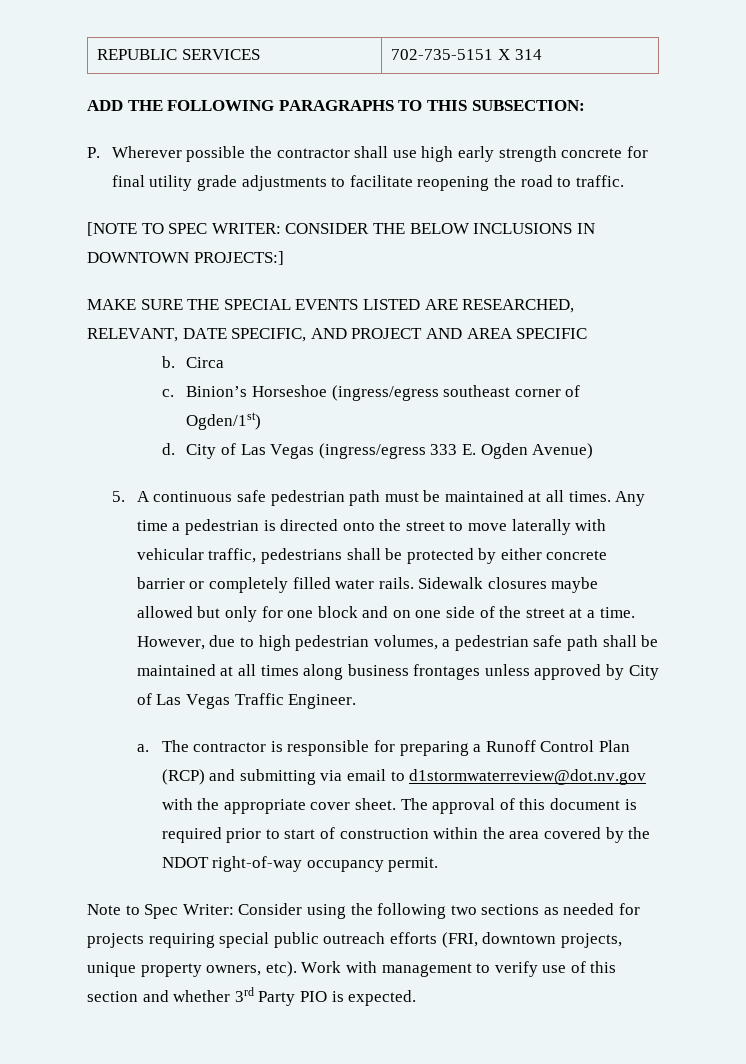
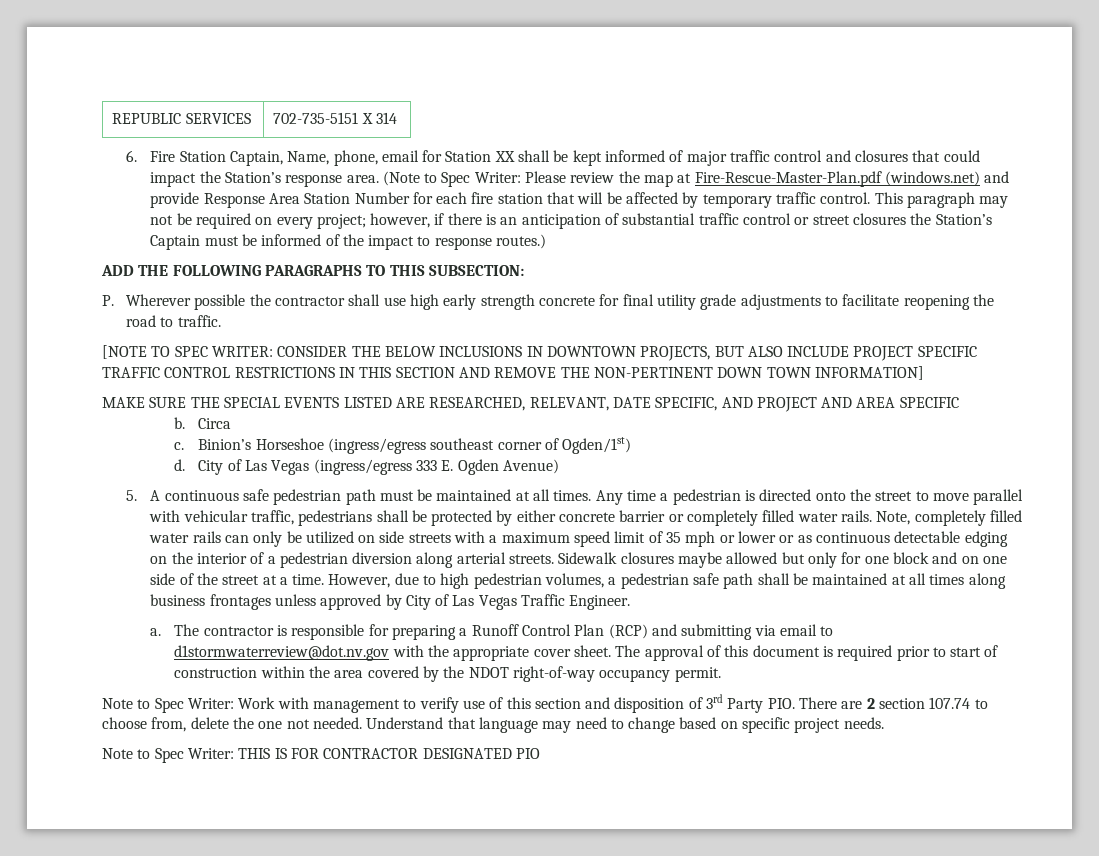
+ 6. Fire Station Captain, Name, phone, email for Station XX shall be kept informed of major traffic control and closures that could impact the Station’s response area. (Note to Spec Writer: Please review the map at Fire-Rescue-Master-Plan.pdf (windows.net) and provide Response Area Station Number for each fire station that will be affected by temporary traffic control. This paragraph may not be required on every project; however, if there is an anticipation of substantial traffic control or street closures the Station’s Captain must be informed of the impact to response routes.)
- [NOTE TO SPEC WRITER: CONSIDER THE BELOW INCLUSIONS IN DOWNTOWN PROJECTS:]
+ [NOTE TO SPEC WRITER: CONSIDER THE BELOW INCLUSIONS IN DOWNTOWN PROJECTS, BUT ALSO INCLUDE PROJECT SPECIFIC TRAFFIC CONTROL RESTRICTIONS IN THIS SECTION AND REMOVE THE NON-PERTINENT DOWN TOWN INFORMATION]
- Any time a pedestrian is directed onto the street to move laterally with vehicular traffic, pedestrians shall be protected by either concrete barrier or completely filled water rails.
+ Any time a pedestrian is directed onto the street to move parallel with vehicular traffic, pedestrians shall be protected by either concrete barrier or completely filled water rails.
+ Note, completely filled water rails can only be utilized on side streets with a maximum speed limit of 35 mph or lower or as continuous detectable edging on the interior of a pedestrian diversion along arterial streets.
- Note to Spec Writer: Consider using the following two sections as needed for projects requiring special public outreach efforts (FRI, downtown projects, unique property owners, etc). Work with management to verify use of this section and whether 3rd Party PIO is expected.
+ Note to Spec Writer: Work with management to verify use of this section and disposition of 3rd Party PIO. There are 2 section 107.74 to choose from, delete the one not needed. Understand that language may need to change based on specific project needs.
+ Note to Spec Writer: THIS IS FOR CONTRACTOR DESIGNATED PIO

